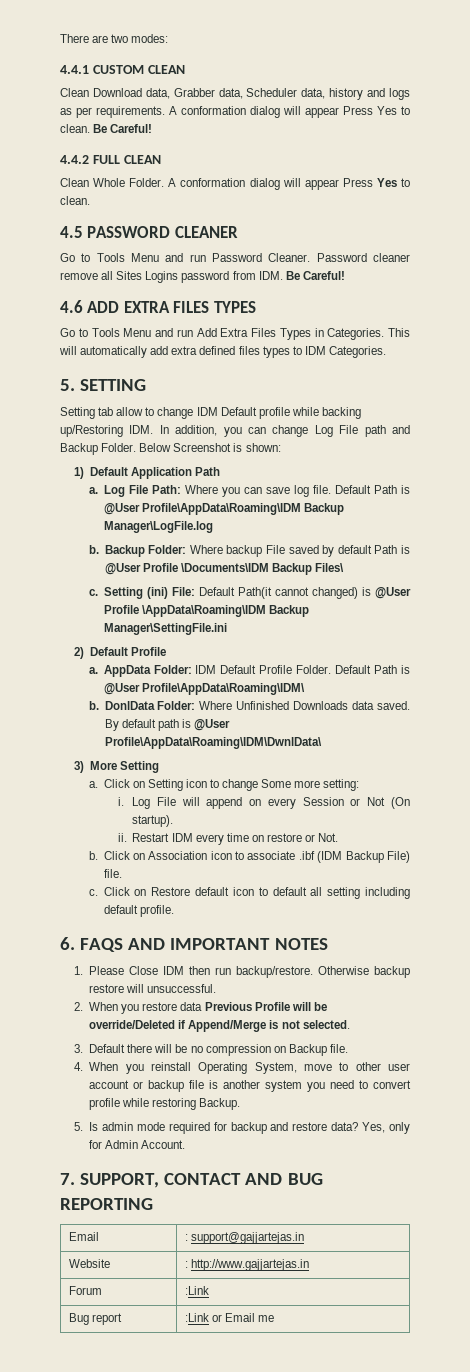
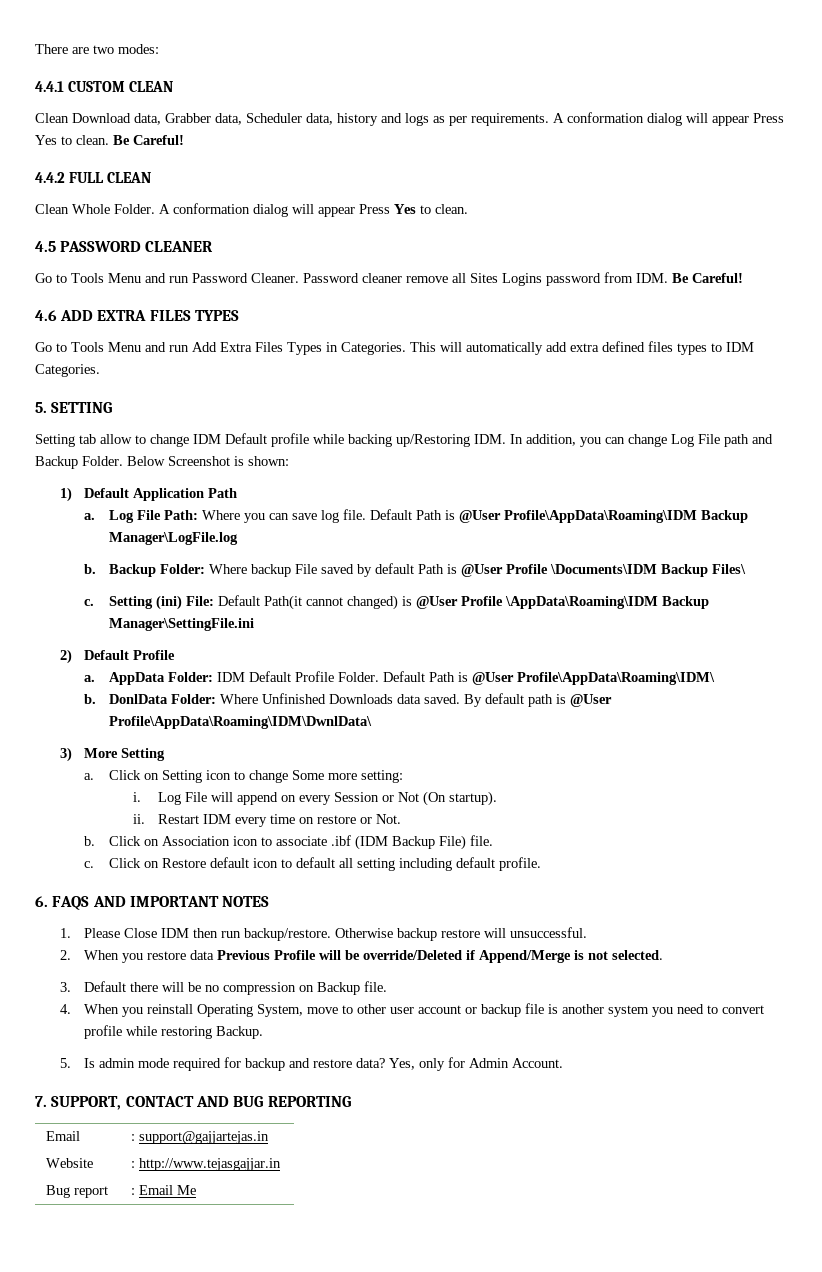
- Website | : http://www.gajjartejas.in
- Forum | :Link
+ Website | : http://www.tejasgajjar.in
- Bug report | :Link or Email me
+ Bug report | : Email Me

